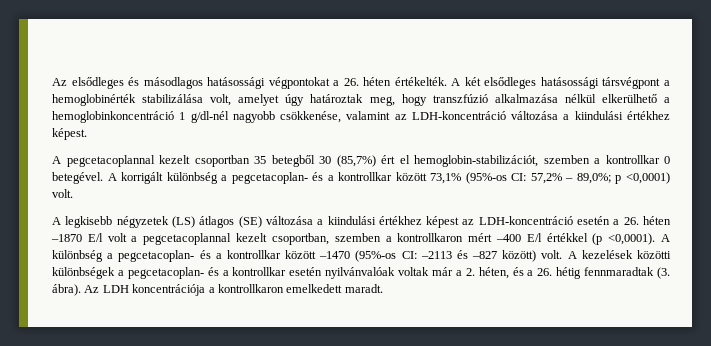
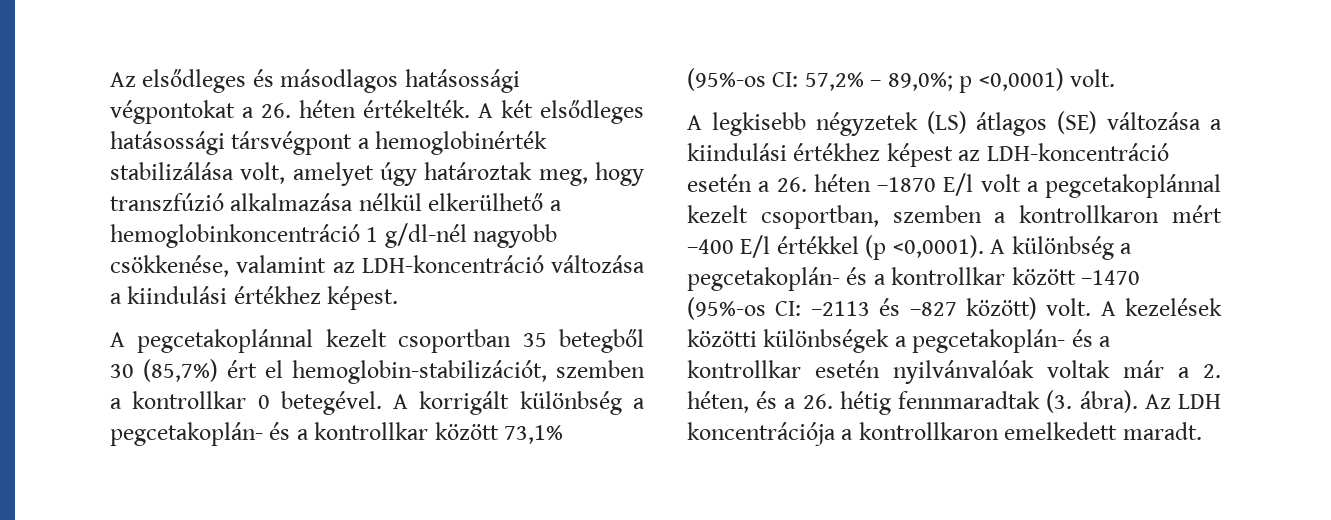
- A pegcetacoplannal kezelt csoportban 35 betegből 30 (85,7%) ért el hemoglobin-stabilizációt, szemben a kontrollkar 0 betegével.
+ A pegcetakoplánnal kezelt csoportban 35 betegből 30 (85,7%) ért el hemoglobin-stabilizációt, szemben a kontrollkar 0 betegével.
- A korrigált különbség a pegcetacoplan- és a kontrollkar között 73,1% (95%-os CI: 57,2% – 89,0%; p <0,0001) volt.
+ A korrigált különbség a pegcetakoplán- és a kontrollkar között 73,1% (95%-os CI: 57,2% – 89,0%; p <0,0001) volt.
- A legkisebb négyzetek (LS) átlagos (SE) változása a kiindulási értékhez képest az LDH-koncentráció esetén a 26. héten –1870 E/l volt a pegcetacoplannal kezelt csoportban, szemben a kontrollkaron mért –400 E/l értékkel (p <0,0001).
+ A legkisebb négyzetek (LS) átlagos (SE) változása a kiindulási értékhez képest az LDH-koncentráció esetén a 26. héten –1870 E/l volt a pegcetakoplánnal kezelt csoportban, szemben a kontrollkaron mért –400 E/l értékkel (p <0,0001).
- A különbség a pegcetacoplan- és a kontrollkar között –1470 (95%-os CI: –2113 és –827 között) volt.
+ A különbség a pegcetakoplán- és a kontrollkar között –1470 (95%-os CI: –2113 és –827 között) volt.
- A kezelések közötti különbségek a pegcetacoplan- és a kontrollkar esetén nyilvánvalóak voltak már a 2. héten, és a 26. hétig fennmaradtak (3. ábra).
+ A kezelések közötti különbségek a pegcetakoplán- és a kontrollkar esetén nyilvánvalóak voltak már a 2. héten, és a 26. hétig fennmaradtak (3. ábra).

